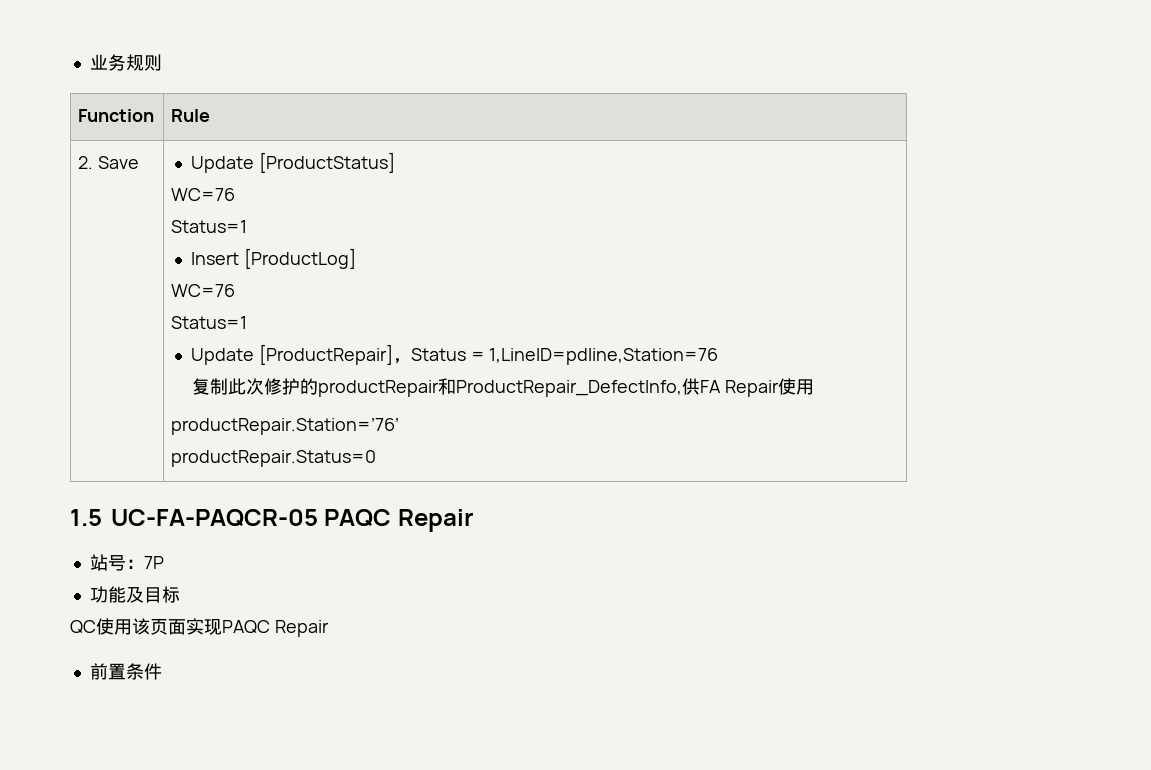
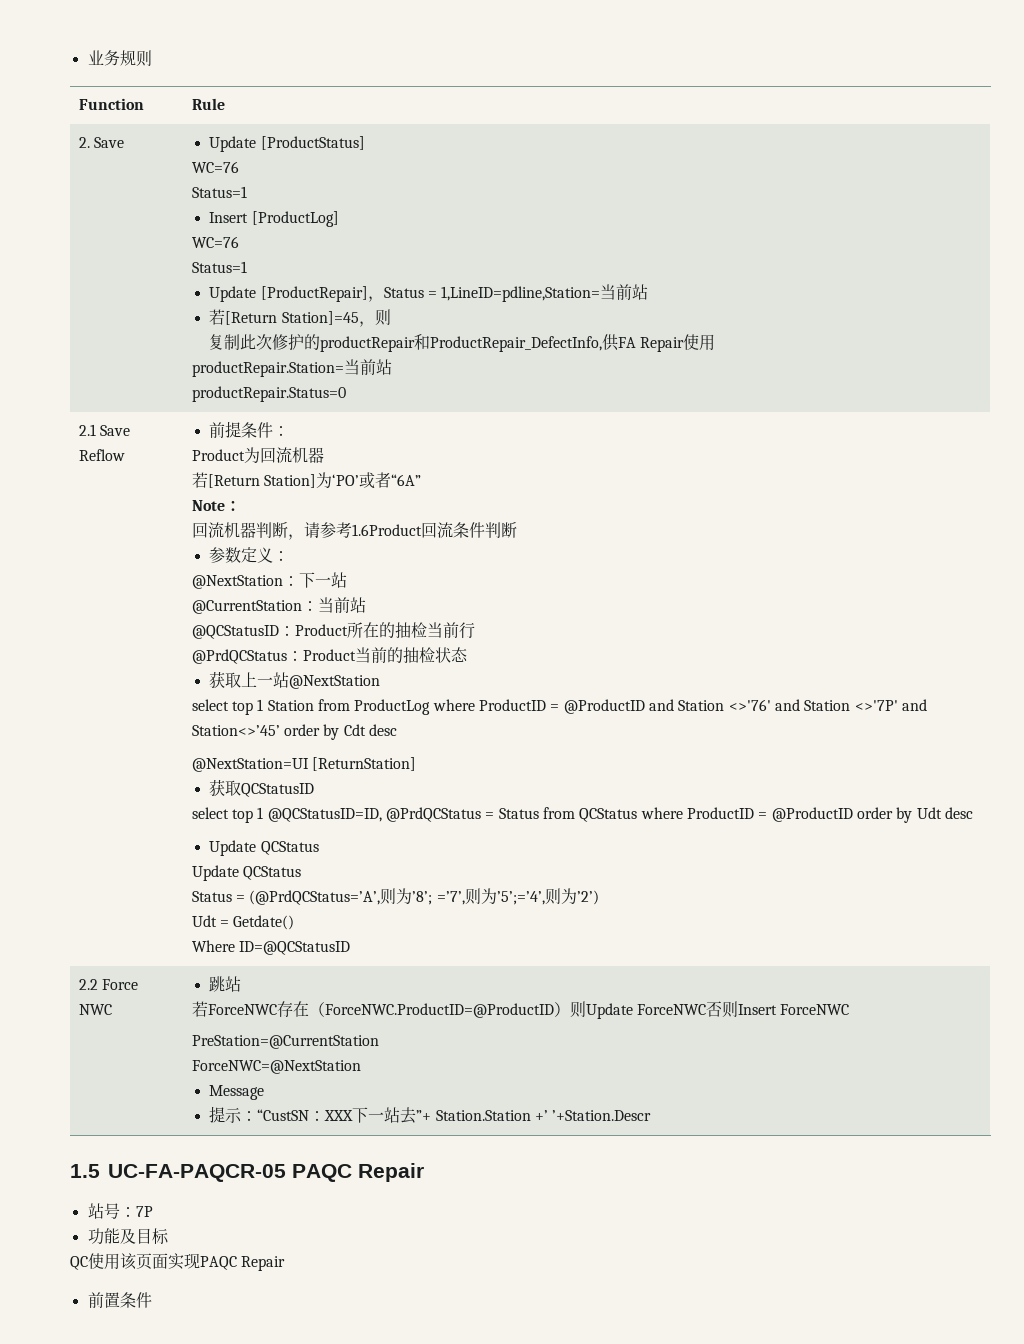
  2. Save | Update [ProductStatus]
  WC=76
  Status=1
  Insert [ProductLog]
  WC=76
  Status=1
- Update [ProductRepair]，Status = 1,LineID=pdline,Station=76
+ Update [ProductRepair]，Status = 1,LineID=pdline,Station=当前站
+ 若[Return Station]=45，则
  复制此次修护的productRepair和ProductRepair_DefectInfo,供FA Repair使用
- productRepair.Station=’76’
+ productRepair.Station=当前站
+ 2.1 Save Reflow | 前提条件：
+ Product为回流机器
+ 若[Return Station]为‘PO’或者“6A”
+ Note：
+ 回流机器判断，请参考1.6Product回流条件判断
+ 参数定义：
+ @NextStation：下一站
+ @CurrentStation：当前站
+ @QCStatusID：Product所在的抽检当前行
+ @PrdQCStatus：Product当前的抽检状态
+ 获取上一站@NextStation
+ select top 1 Station from ProductLog where ProductID = @ProductID and Station <>'76' and Station <>'7P' and Station<>’45’ order by Cdt desc
+ @NextStation=UI [ReturnStation]
+ 获取QCStatusID
+ select top 1 @QCStatusID=ID, @PrdQCStatus = Status from QCStatus where ProductID = @ProductID order by Udt desc
+ Update QCStatus
+ Update QCStatus
+ Status = (@PrdQCStatus=’A’,则为’8’; =’7’,则为’5’;=’4’,则为’2’)
+ Udt = Getdate()
+ Where ID=@QCStatusID
+ 2.2 Force NWC | 跳站
+ 若ForceNWC存在（ForceNWC.ProductID=@ProductID）则Update ForceNWC否则Insert ForceNWC
+ PreStation=@CurrentStation
+ ForceNWC=@NextStation
+ Message
+ 提示：“CustSN：XXX下一站去”+ Station.Station +’ ’+Station.Descr

